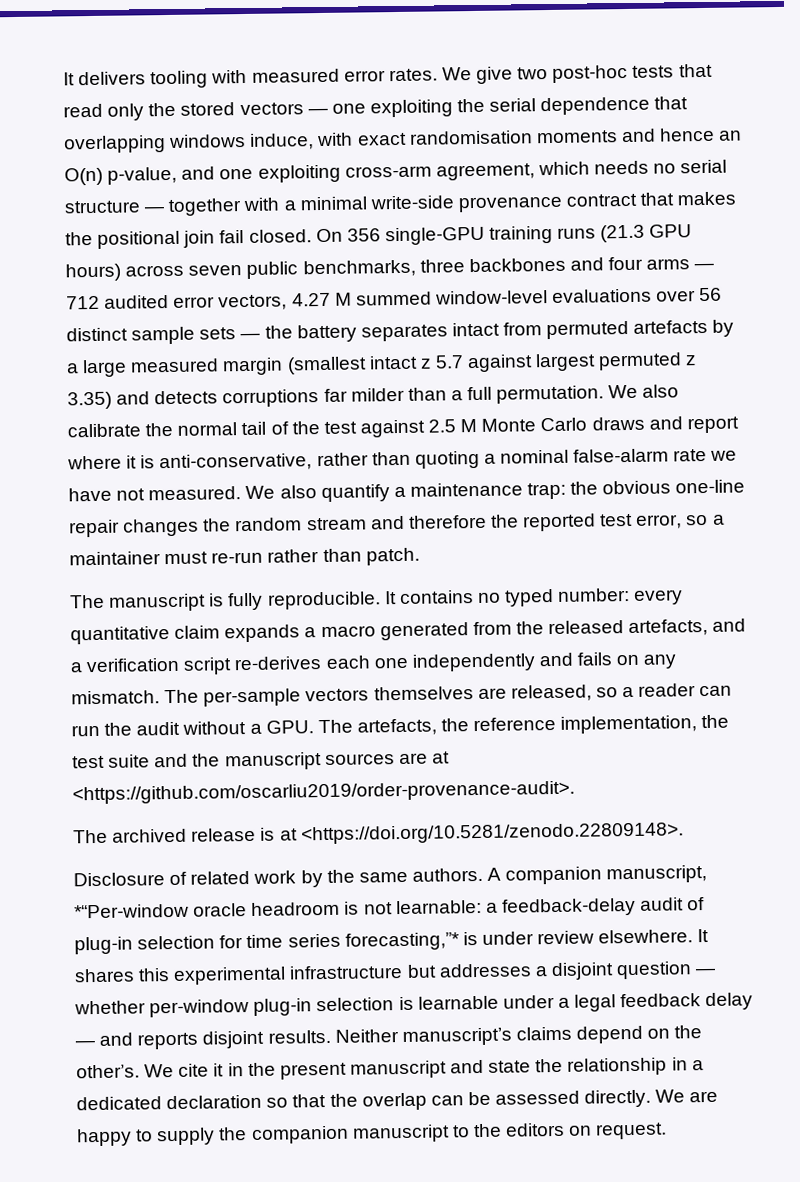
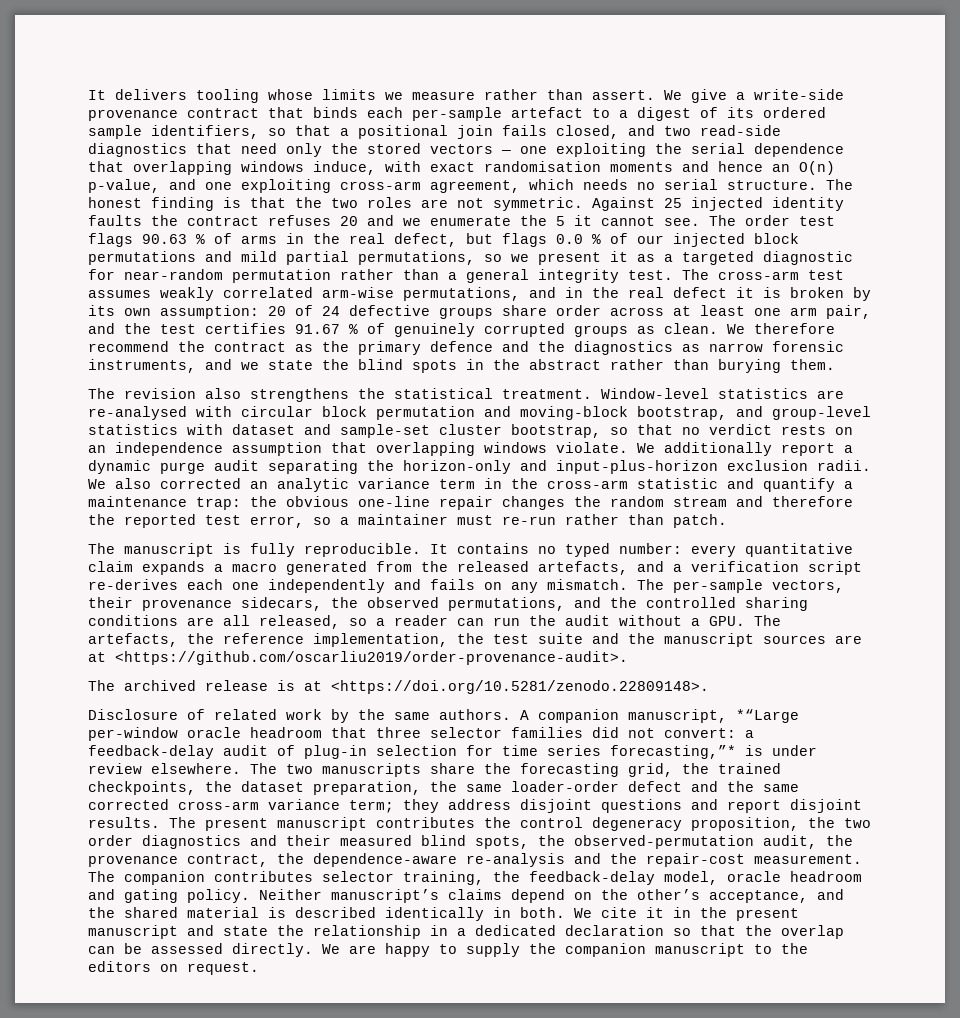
- It delivers tooling with measured error rates. We give two post-hoc tests that read only the stored vectors — one exploiting the serial dependence that overlapping windows induce, with exact randomisation moments and hence an O(n) p-value, and one exploiting cross-arm agreement, which needs no serial structure — together with a minimal write-side provenance contract that makes the positional join fail closed. On 356 single-GPU training runs (21.3 GPU hours) across seven public benchmarks, three backbones and four arms — 712 audited error vectors, 4.27 M summed window-level evaluations over 56 distinct sample sets — the battery separates intact from permuted artefacts by a large measured margin (smallest intact z 5.7 against largest permuted z 3.35) and detects corruptions far milder than a full permutation. We also calibrate the normal tail of the test against 2.5 M Monte Carlo draws and report where it is anti-conservative, rather than quoting a nominal false-alarm rate we have not measured. We also quantify a maintenance trap:
+ It delivers tooling whose limits we measure rather than assert. We give a write-side provenance contract that binds each per-sample artefact to a digest of its ordered sample identifiers, so that a positional join fails closed, and two read-side diagnostics that need only the stored vectors — one exploiting the serial dependence that overlapping windows induce, with exact randomisation moments and hence an O(n) p-value, and one exploiting cross-arm agreement, which needs no serial structure. The honest finding is that the two roles are not symmetric. Against 25 injected identity faults the contract refuses 20 and we enumerate the 5 it cannot see. The order test flags 90.63 % of arms in the real defect, but flags 0.0 % of our injected block permutations and mild partial permutations, so we present it as a targeted diagnostic for near-random permutation rather than a general integrity test. The cross-arm test assumes weakly correlated arm-wise permutations, and in the real defect it is broken by its own assumption: 20 of 24 defective groups share order across at least one arm pair, and the test certifies 91.67 % of genuinely corrupted groups as clean. We therefore recommend the contract as the primary defence and the diagnostics as narrow forensic instruments, and we state the blind spots in the abstract rather than burying them.
+ The revision also strengthens the statistical treatment. Window-level statistics are re-analysed with circular block permutation and moving-block bootstrap, and group-level statistics with dataset and sample-set cluster bootstrap, so that no verdict rests on an independence assumption that overlapping windows violate. We additionally report a dynamic purge audit separating the horizon-only and input-plus-horizon exclusion radii. We also corrected an analytic variance term in the cross-arm statistic and quantify a maintenance trap:
- The per-sample vectors themselves are released, so a reader can run the audit without a GPU. The artefacts, the reference implementation, the test suite and the manuscript sources are at <https://github.com/oscarliu2019/order-provenance-audit>.
+ The per-sample vectors, their provenance sidecars, the observed permutations, and the controlled sharing conditions are all released, so a reader can run the audit without a GPU. The artefacts, the reference implementation, the test suite and the manuscript sources are at <https://github.com/oscarliu2019/order-provenance-audit>.
- A companion manuscript, *“Per-window oracle headroom is not learnable: a feedback-delay audit of plug-in selection for time series forecasting,”* is under review elsewhere.
+ A companion manuscript, *“Large per-window oracle headroom that three selector families did not convert: a feedback-delay audit of plug-in selection for time series forecasting,”* is under review elsewhere.
- It shares this experimental infrastructure but addresses a disjoint question — whether per-window plug-in selection is learnable under a legal feedback delay — and reports disjoint results.
+ The two manuscripts share the forecasting grid, the trained checkpoints, the dataset preparation, the same loader-order defect and the same corrected cross-arm variance term; they address disjoint questions and report disjoint results. The present manuscript contributes the control degeneracy proposition, the two order diagnostics and their measured blind spots, the observed-permutation audit, the provenance contract, the dependence-aware re-analysis and the repair-cost measurement. The companion contributes selector training, the feedback-delay model, oracle headroom and gating policy.
- Neither manuscript’s claims depend on the other’s.
+ Neither manuscript’s claims depend on the other’s acceptance, and the shared material is described identically in both.

